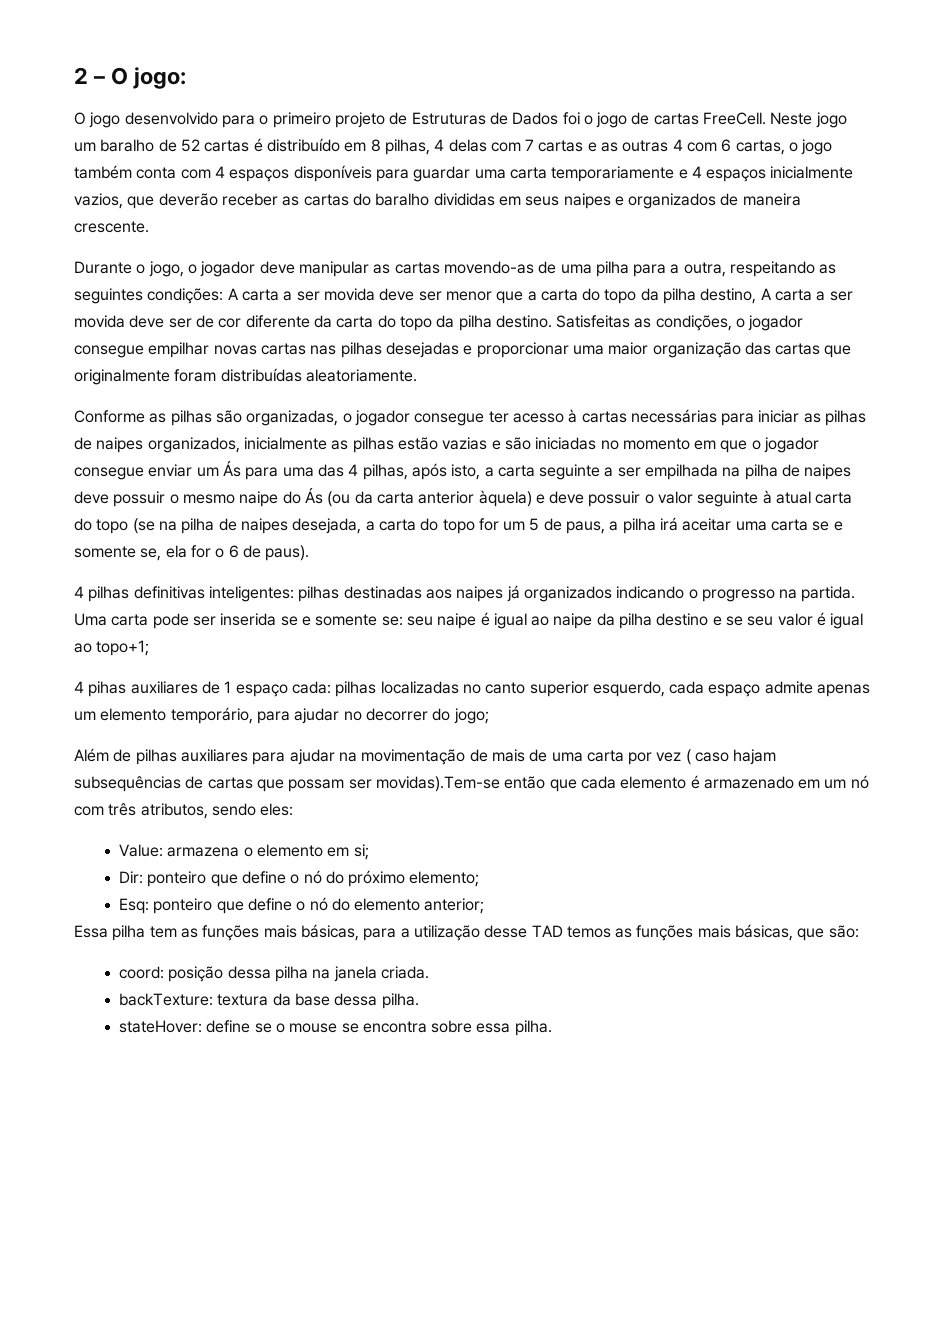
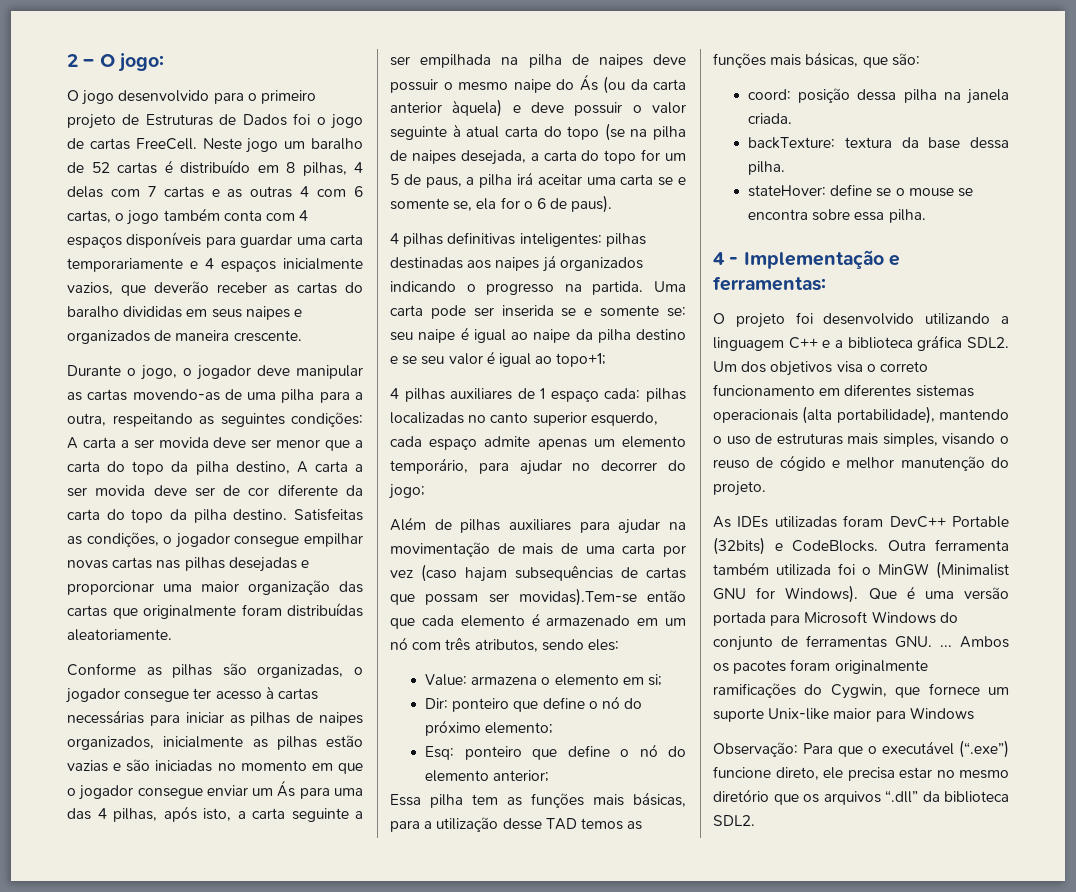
- 4 pihas auxiliares de 1 espaço cada: pilhas localizadas no canto superior esquerdo, cada espaço admite apenas um elemento temporário, para ajudar no decorrer do jogo;
+ 4 pilhas auxiliares de 1 espaço cada: pilhas localizadas no canto superior esquerdo, cada espaço admite apenas um elemento temporário, para ajudar no decorrer do jogo;
- Além de pilhas auxiliares para ajudar na movimentação de mais de uma carta por vez ( caso hajam subsequências de cartas que possam ser movidas).Tem-se então que cada elemento é armazenado em um nó com três atributos, sendo eles:
+ Além de pilhas auxiliares para ajudar na movimentação de mais de uma carta por vez (caso hajam subsequências de cartas que possam ser movidas).Tem-se então que cada elemento é armazenado em um nó com três atributos, sendo eles:
+ 4 - Implementação e ferramentas:
+ O projeto foi desenvolvido utilizando a linguagem C++ e a biblioteca gráfica SDL2. Um dos objetivos visa o correto funcionamento em diferentes sistemas operacionais (alta portabilidade), mantendo o uso de estruturas mais simples, visando o reuso de cógido e melhor manutenção do projeto.
+ As IDEs utilizadas foram DevC++ Portable (32bits) e CodeBlocks. Outra ferramenta também utilizada foi o MinGW (Minimalist GNU for Windows). Que é uma versão portada para Microsoft Windows do conjunto de ferramentas GNU. ... Ambos os pacotes foram originalmente ramificações do Cygwin, que fornece um suporte Unix-like maior para Windows
+ Observação: Para que o executável (“.exe”) funcione direto, ele precisa estar no mesmo diretório que os arquivos “.dll” da biblioteca SDL2.

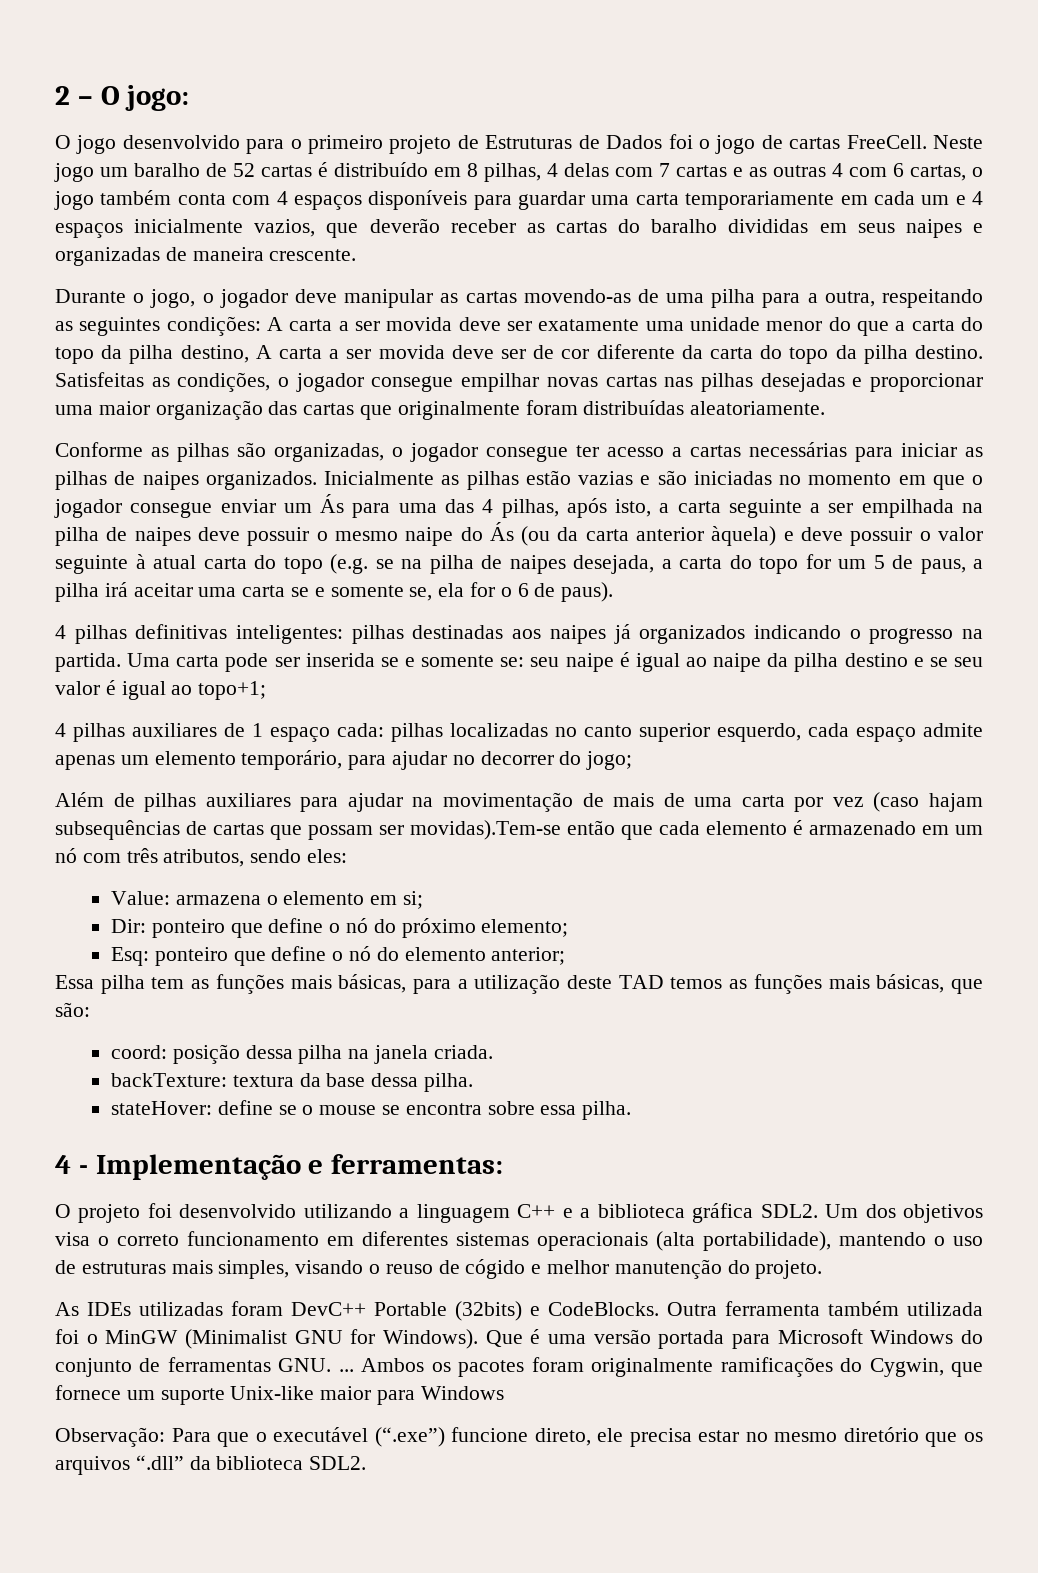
- Neste jogo um baralho de 52 cartas é distribuído em 8 pilhas, 4 delas com 7 cartas e as outras 4 com 6 cartas, o jogo também conta com 4 espaços disponíveis para guardar uma carta temporariamente e 4 espaços inicialmente vazios, que deverão receber as cartas do baralho divididas em seus naipes e organizados de maneira crescente.
+ Neste jogo um baralho de 52 cartas é distribuído em 8 pilhas, 4 delas com 7 cartas e as outras 4 com 6 cartas, o jogo também conta com 4 espaços disponíveis para guardar uma carta temporariamente em cada um e 4 espaços inicialmente vazios, que deverão receber as cartas do baralho divididas em seus naipes e organizadas de maneira crescente.
- Durante o jogo, o jogador deve manipular as cartas movendo-as de uma pilha para a outra, respeitando as seguintes condições: A carta a ser movida deve ser menor que a carta do topo da pilha destino, A carta a ser movida deve ser de cor diferente da carta do topo da pilha destino.
+ Durante o jogo, o jogador deve manipular as cartas movendo-as de uma pilha para a outra, respeitando as seguintes condições: A carta a ser movida deve ser exatamente uma unidade menor do que a carta do topo da pilha destino, A carta a ser movida deve ser de cor diferente da carta do topo da pilha destino.
- Conforme as pilhas são organizadas, o jogador consegue ter acesso à cartas necessárias para iniciar as pilhas de naipes organizados, inicialmente as pilhas estão vazias e são iniciadas no momento em que o jogador consegue enviar um Ás para uma das 4 pilhas, após isto, a carta seguinte a ser empilhada na pilha de naipes deve possuir o mesmo naipe do Ás (ou da carta anterior àquela) e deve possuir o valor seguinte à atual carta do topo (se na pilha de naipes desejada, a carta do topo for um 5 de paus, a pilha irá aceitar uma carta se e somente se, ela for o 6 de paus).
+ Conforme as pilhas são organizadas, o jogador consegue ter acesso a cartas necessárias para iniciar as pilhas de naipes organizados. Inicialmente as pilhas estão vazias e são iniciadas no momento em que o jogador consegue enviar um Ás para uma das 4 pilhas, após isto, a carta seguinte a ser empilhada na pilha de naipes deve possuir o mesmo naipe do Ás (ou da carta anterior àquela) e deve possuir o valor seguinte à atual carta do topo (e.g. se na pilha de naipes desejada, a carta do topo for um 5 de paus, a pilha irá aceitar uma carta se e somente se, ela for o 6 de paus).
- Essa pilha tem as funções mais básicas, para a utilização desse TAD temos as funções mais básicas, que são:
+ Essa pilha tem as funções mais básicas, para a utilização deste TAD temos as funções mais básicas, que são:

